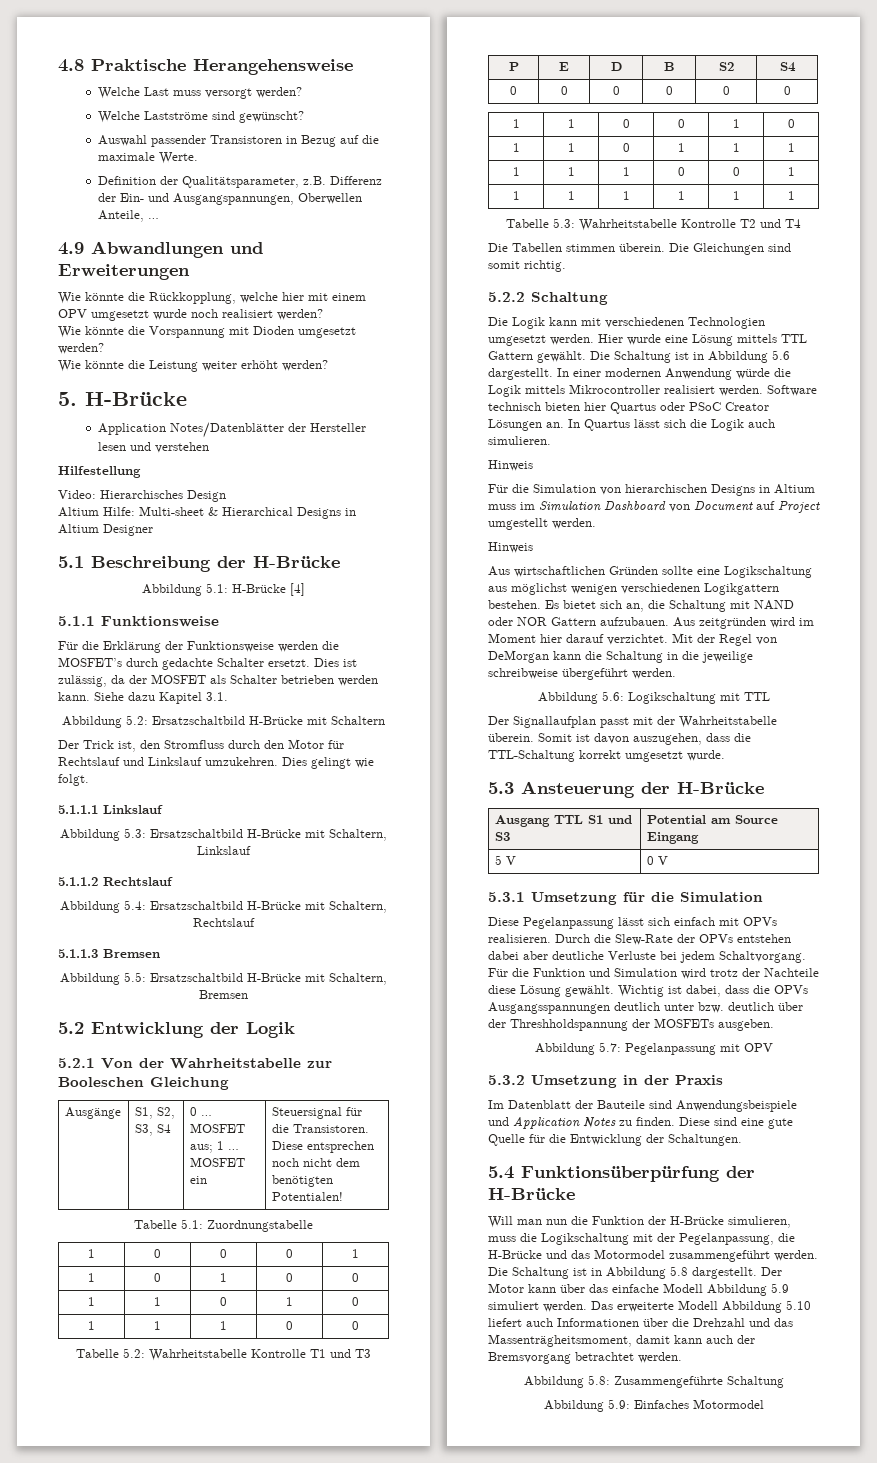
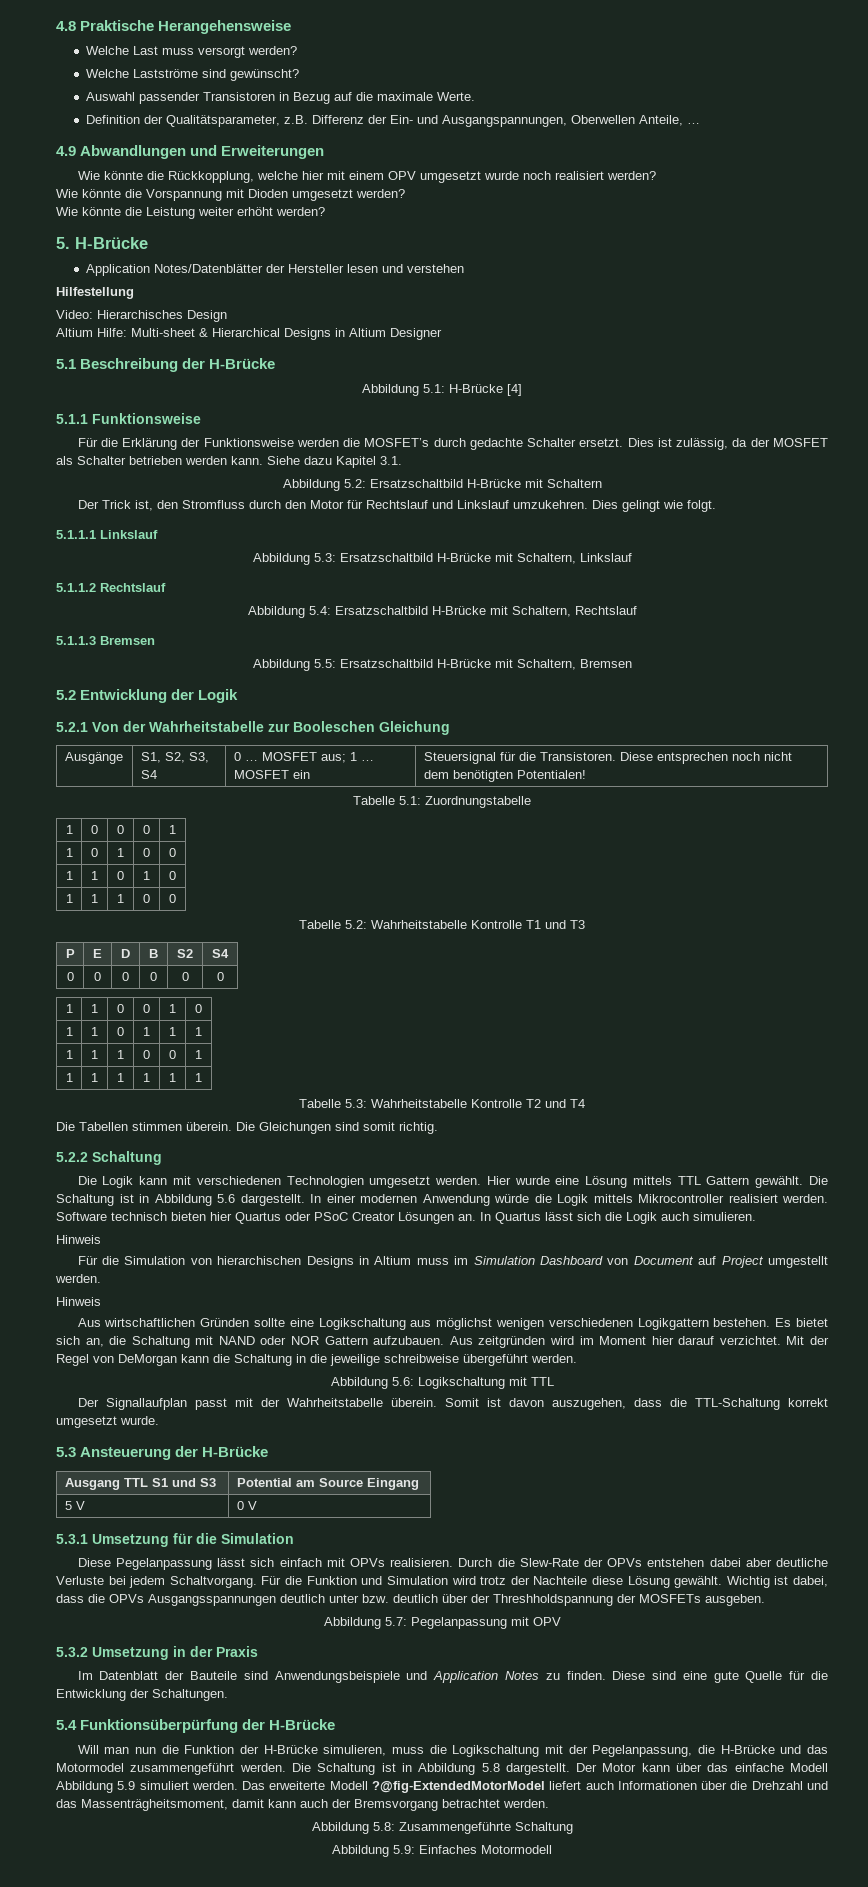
- Das erweiterte Modell Abbildung 5.10 liefert auch Informationen über die Drehzahl und das Massenträgheitsmoment, damit kann auch der Bremsvorgang betrachtet werden.
+ Das erweiterte Modell ?@fig-ExtendedMotorModel liefert auch Informationen über die Drehzahl und das Massenträgheitsmoment, damit kann auch der Bremsvorgang betrachtet werden.
- Abbildung 5.9: Einfaches Motormodel
+ Abbildung 5.9: Einfaches Motormodell

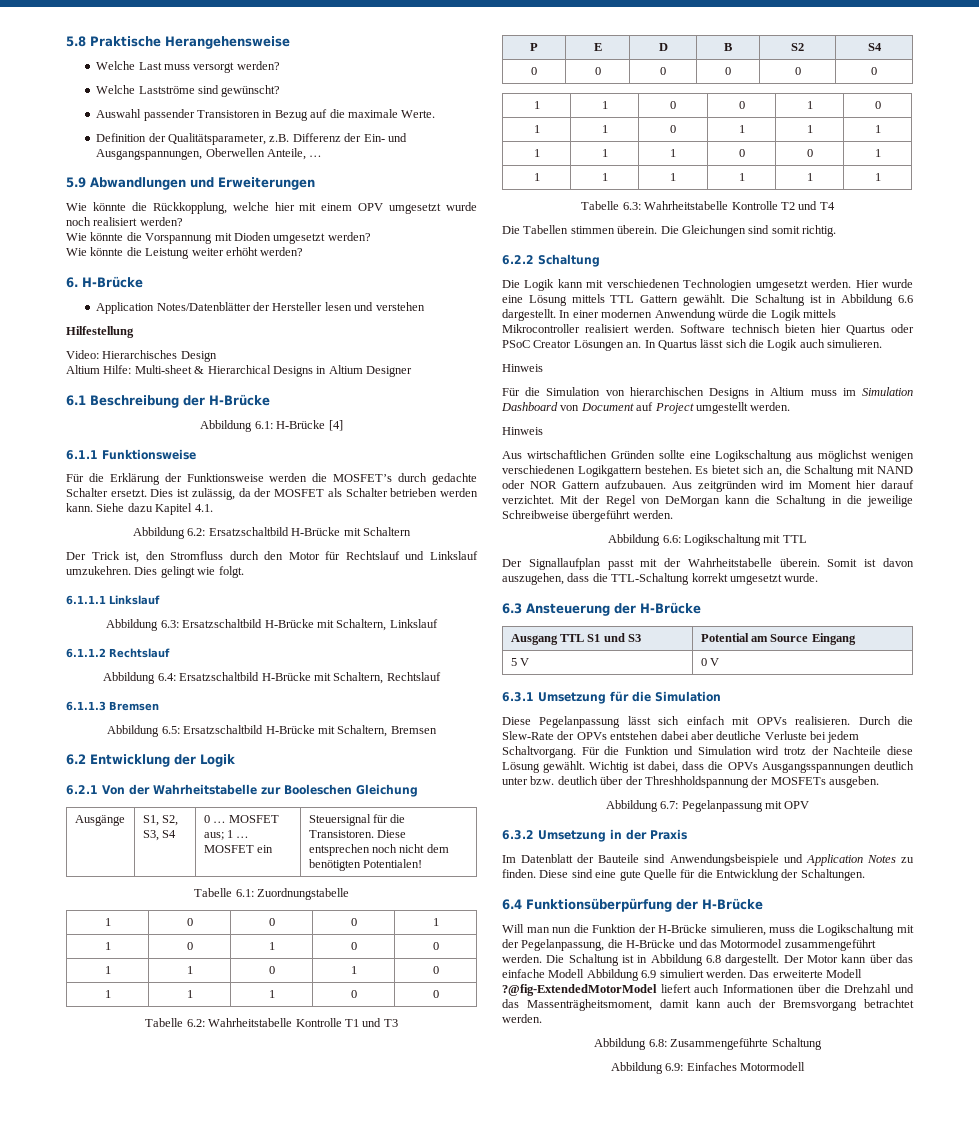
- 4.8 Praktische Herangehensweise
+ 5.8 Praktische Herangehensweise
- 4.9 Abwandlungen und Erweiterungen
+ 5.9 Abwandlungen und Erweiterungen
- 5. H-Brücke
+ 6. H-Brücke
- 5.1 Beschreibung der H-Brücke
+ 6.1 Beschreibung der H-Brücke
- Abbildung 5.1: H-Brücke [4]
+ Abbildung 6.1: H-Brücke [4]
- 5.1.1 Funktionsweise
+ 6.1.1 Funktionsweise
- Siehe dazu Kapitel 3.1.
- Abbildung 5.2: Ersatzschaltbild H-Brücke mit Schaltern
+ Siehe dazu Kapitel 4.1.
+ Abbildung 6.2: Ersatzschaltbild H-Brücke mit Schaltern
- 5.1.1.1 Linkslauf
+ 6.1.1.1 Linkslauf
- Abbildung 5.3: Ersatzschaltbild H-Brücke mit Schaltern, Linkslauf
+ Abbildung 6.3: Ersatzschaltbild H-Brücke mit Schaltern, Linkslauf
- 5.1.1.2 Rechtslauf
+ 6.1.1.2 Rechtslauf
- Abbildung 5.4: Ersatzschaltbild H-Brücke mit Schaltern, Rechtslauf
+ Abbildung 6.4: Ersatzschaltbild H-Brücke mit Schaltern, Rechtslauf
- 5.1.1.3 Bremsen
+ 6.1.1.3 Bremsen
- Abbildung 5.5: Ersatzschaltbild H-Brücke mit Schaltern, Bremsen
+ Abbildung 6.5: Ersatzschaltbild H-Brücke mit Schaltern, Bremsen
- 5.2 Entwicklung der Logik
+ 6.2 Entwicklung der Logik
- 5.2.1 Von der Wahrheitstabelle zur Booleschen Gleichung
+ 6.2.1 Von der Wahrheitstabelle zur Booleschen Gleichung
- Tabelle 5.1: Zuordnungstabelle
+ Tabelle 6.1: Zuordnungstabelle
- Tabelle 5.2: Wahrheitstabelle Kontrolle T1 und T3
+ Tabelle 6.2: Wahrheitstabelle Kontrolle T1 und T3
- Tabelle 5.3: Wahrheitstabelle Kontrolle T2 und T4
+ Tabelle 6.3: Wahrheitstabelle Kontrolle T2 und T4
- 5.2.2 Schaltung
+ 6.2.2 Schaltung
- Die Schaltung ist in Abbildung 5.6 dargestellt.
+ Die Schaltung ist in Abbildung 6.6 dargestellt.
- Mit der Regel von DeMorgan kann die Schaltung in die jeweilige schreibweise übergeführt werden.
+ Mit der Regel von DeMorgan kann die Schaltung in die jeweilige Schreibweise übergeführt werden.
- Abbildung 5.6: Logikschaltung mit TTL
+ Abbildung 6.6: Logikschaltung mit TTL
- 5.3 Ansteuerung der H-Brücke
+ 6.3 Ansteuerung der H-Brücke
- 5.3.1 Umsetzung für die Simulation
+ 6.3.1 Umsetzung für die Simulation
- Abbildung 5.7: Pegelanpassung mit OPV
+ Abbildung 6.7: Pegelanpassung mit OPV
- 5.3.2 Umsetzung in der Praxis
+ 6.3.2 Umsetzung in der Praxis
- 5.4 Funktionsüberpürfung der H-Brücke
+ 6.4 Funktionsüberpürfung der H-Brücke
- Die Schaltung ist in Abbildung 5.8 dargestellt.
+ Die Schaltung ist in Abbildung 6.8 dargestellt.
- Der Motor kann über das einfache Modell Abbildung 5.9 simuliert werden.
+ Der Motor kann über das einfache Modell Abbildung 6.9 simuliert werden.
- Abbildung 5.8: Zusammengeführte Schaltung
+ Abbildung 6.8: Zusammengeführte Schaltung
- Abbildung 5.9: Einfaches Motormodell
+ Abbildung 6.9: Einfaches Motormodell

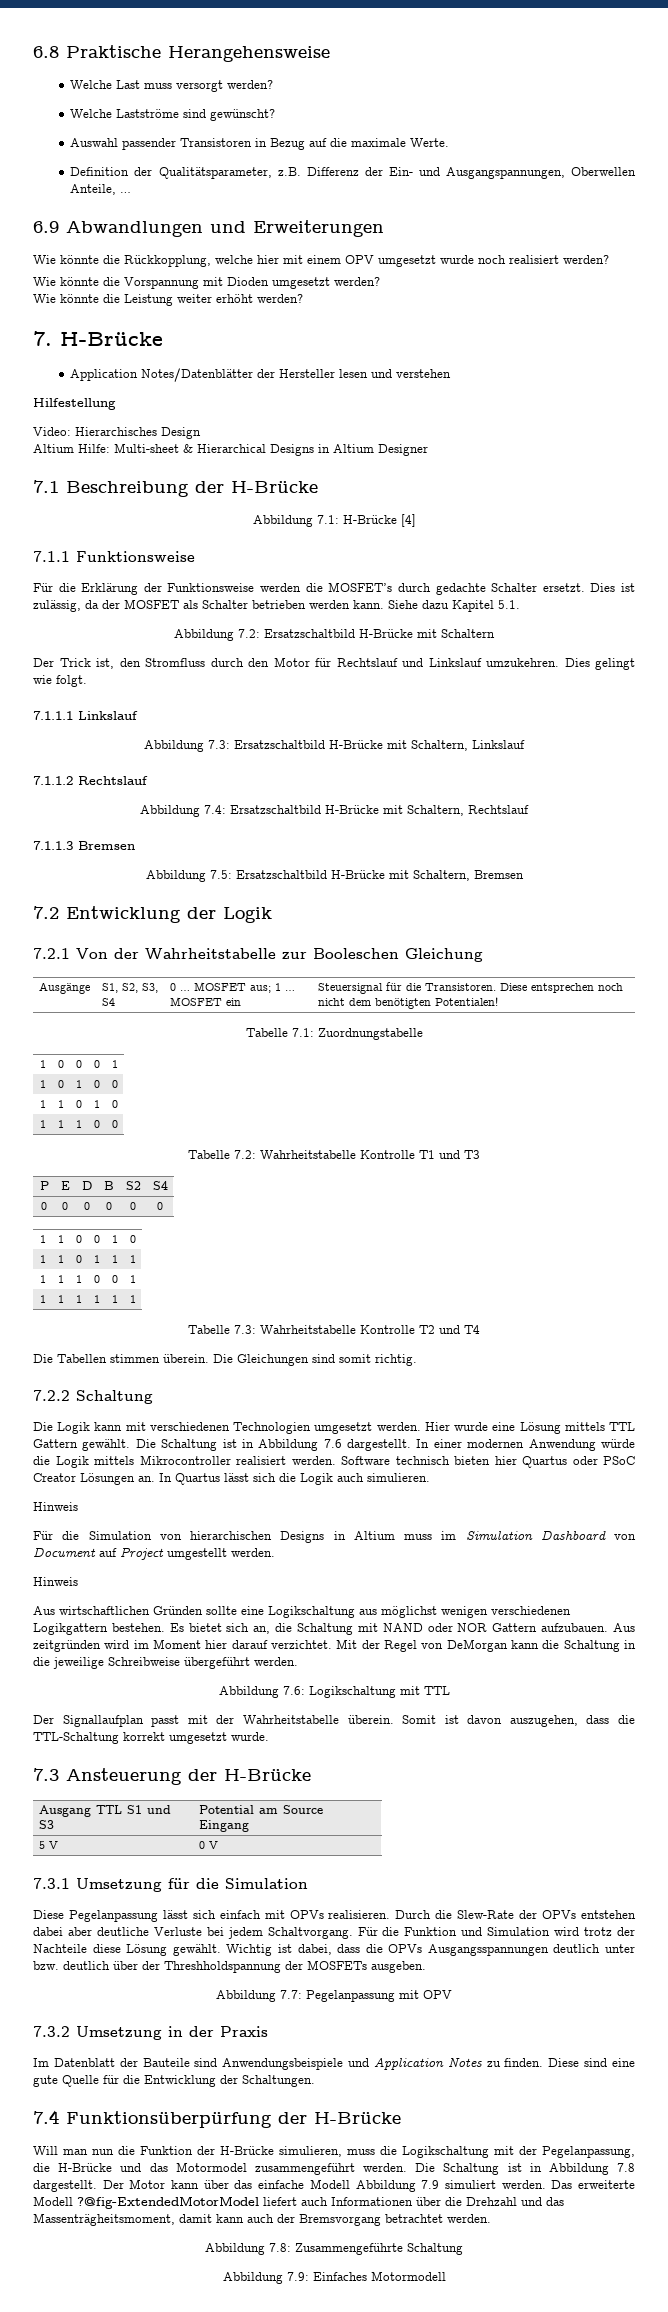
- 5.8 Praktische Herangehensweise
+ 6.8 Praktische Herangehensweise
- 5.9 Abwandlungen und Erweiterungen
+ 6.9 Abwandlungen und Erweiterungen
- 6. H-Brücke
+ 7. H-Brücke
- 6.1 Beschreibung der H-Brücke
+ 7.1 Beschreibung der H-Brücke
- Abbildung 6.1: H-Brücke [4]
+ Abbildung 7.1: H-Brücke [4]
- 6.1.1 Funktionsweise
+ 7.1.1 Funktionsweise
- Siehe dazu Kapitel 4.1.
- Abbildung 6.2: Ersatzschaltbild H-Brücke mit Schaltern
+ Siehe dazu Kapitel 5.1.
+ Abbildung 7.2: Ersatzschaltbild H-Brücke mit Schaltern
- 6.1.1.1 Linkslauf
+ 7.1.1.1 Linkslauf
- Abbildung 6.3: Ersatzschaltbild H-Brücke mit Schaltern, Linkslauf
+ Abbildung 7.3: Ersatzschaltbild H-Brücke mit Schaltern, Linkslauf
- 6.1.1.2 Rechtslauf
+ 7.1.1.2 Rechtslauf
- Abbildung 6.4: Ersatzschaltbild H-Brücke mit Schaltern, Rechtslauf
+ Abbildung 7.4: Ersatzschaltbild H-Brücke mit Schaltern, Rechtslauf
- 6.1.1.3 Bremsen
+ 7.1.1.3 Bremsen
- Abbildung 6.5: Ersatzschaltbild H-Brücke mit Schaltern, Bremsen
+ Abbildung 7.5: Ersatzschaltbild H-Brücke mit Schaltern, Bremsen
- 6.2 Entwicklung der Logik
+ 7.2 Entwicklung der Logik
- 6.2.1 Von der Wahrheitstabelle zur Booleschen Gleichung
+ 7.2.1 Von der Wahrheitstabelle zur Booleschen Gleichung
- Tabelle 6.1: Zuordnungstabelle
+ Tabelle 7.1: Zuordnungstabelle
- Tabelle 6.2: Wahrheitstabelle Kontrolle T1 und T3
+ Tabelle 7.2: Wahrheitstabelle Kontrolle T1 und T3
- Tabelle 6.3: Wahrheitstabelle Kontrolle T2 und T4
+ Tabelle 7.3: Wahrheitstabelle Kontrolle T2 und T4
- 6.2.2 Schaltung
+ 7.2.2 Schaltung
- Die Schaltung ist in Abbildung 6.6 dargestellt.
+ Die Schaltung ist in Abbildung 7.6 dargestellt.
- Abbildung 6.6: Logikschaltung mit TTL
+ Abbildung 7.6: Logikschaltung mit TTL
- 6.3 Ansteuerung der H-Brücke
+ 7.3 Ansteuerung der H-Brücke
- 6.3.1 Umsetzung für die Simulation
+ 7.3.1 Umsetzung für die Simulation
- Abbildung 6.7: Pegelanpassung mit OPV
+ Abbildung 7.7: Pegelanpassung mit OPV
- 6.3.2 Umsetzung in der Praxis
+ 7.3.2 Umsetzung in der Praxis
- 6.4 Funktionsüberpürfung der H-Brücke
+ 7.4 Funktionsüberpürfung der H-Brücke
- Die Schaltung ist in Abbildung 6.8 dargestellt.
+ Die Schaltung ist in Abbildung 7.8 dargestellt.
- Der Motor kann über das einfache Modell Abbildung 6.9 simuliert werden.
+ Der Motor kann über das einfache Modell Abbildung 7.9 simuliert werden.
- Abbildung 6.8: Zusammengeführte Schaltung
+ Abbildung 7.8: Zusammengeführte Schaltung
- Abbildung 6.9: Einfaches Motormodell
+ Abbildung 7.9: Einfaches Motormodell

